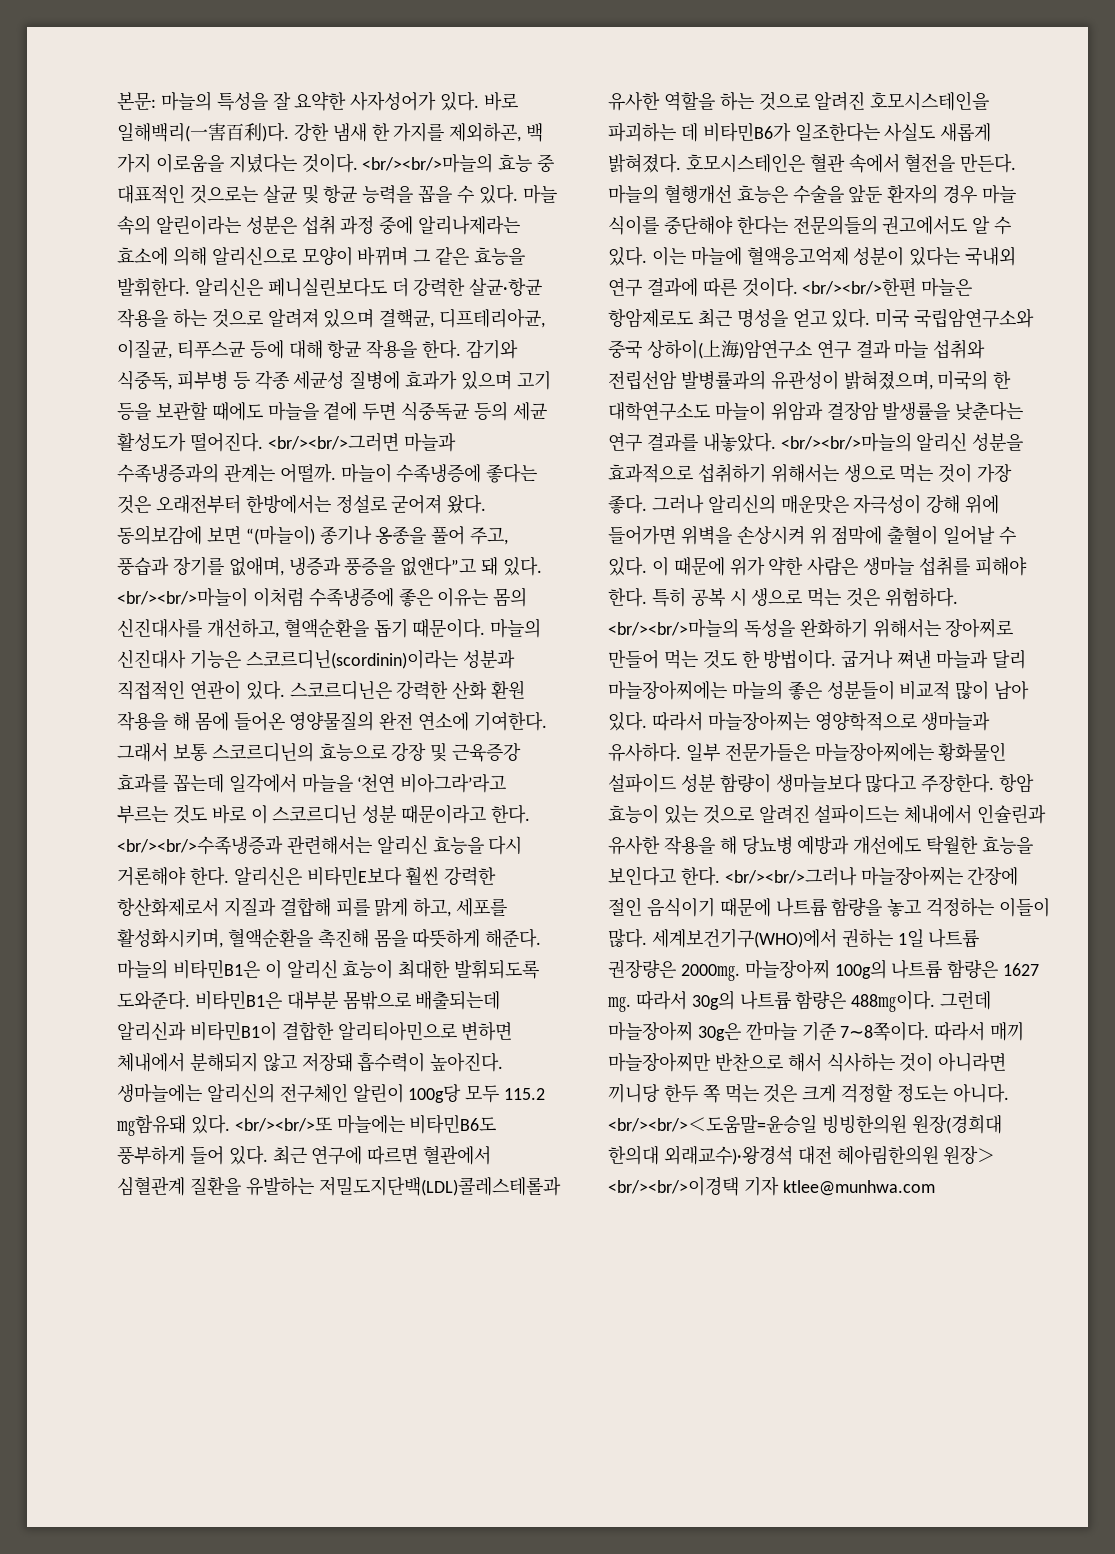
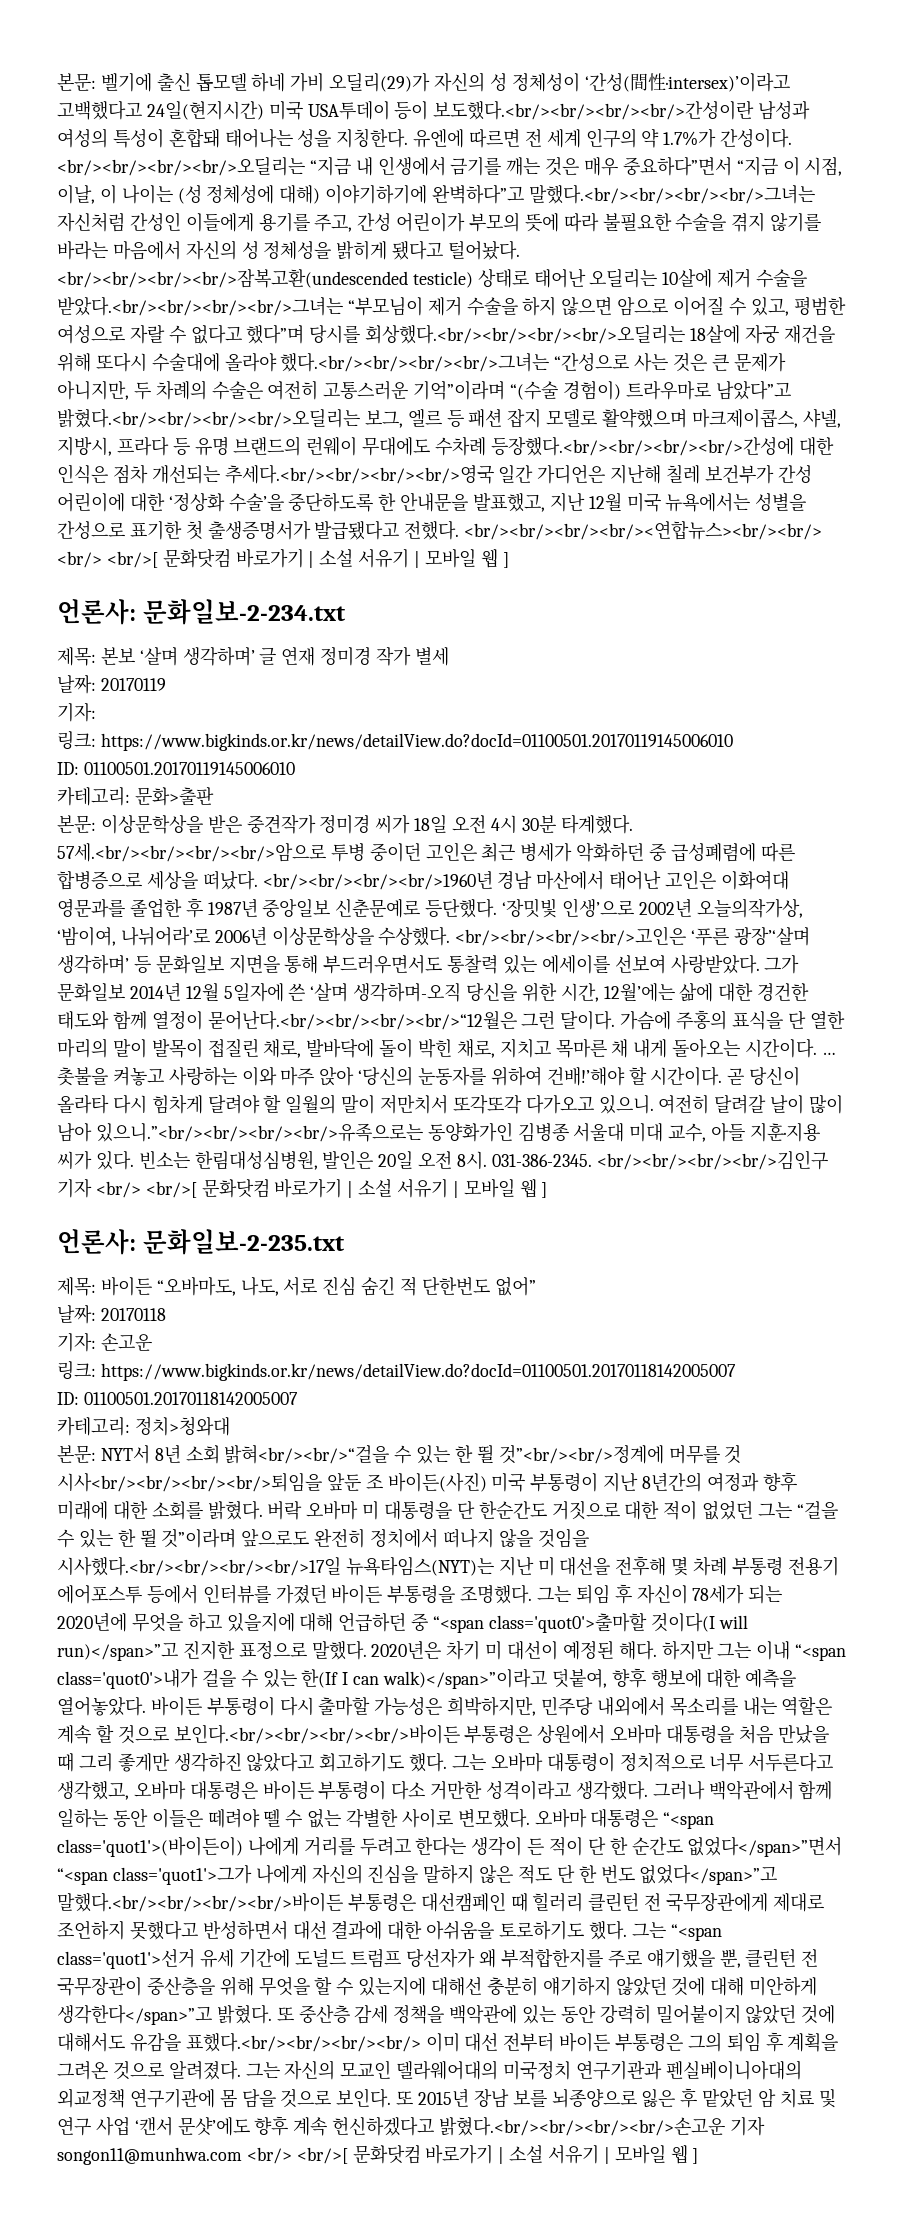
- 본문: 마늘의 특성을 잘 요약한 사자성어가 있다. 바로 일해백리(一害百利)다. 강한 냄새 한 가지를 제외하곤, 백 가지 이로움을 지녔다는 것이다. <br/><br/>마늘의 효능 중 대표적인 것으로는 살균 및 항균 능력을 꼽을 수 있다. 마늘 속의 알린이라는 성분은 섭취 과정 중에 알리나제라는 효소에 의해 알리신으로 모양이 바뀌며 그 같은 효능을 발휘한다. 알리신은 페니실린보다도 더 강력한 살균·항균 작용을 하는 것으로 알려져 있으며 결핵균, 디프테리아균, 이질균, 티푸스균 등에 대해 항균 작용을 한다. 감기와 식중독, 피부병 등 각종 세균성 질병에 효과가 있으며 고기 등을 보관할 때에도 마늘을 곁에 두면 식중독균 등의 세균 활성도가 떨어진다. <br/><br/>그러면 마늘과 수족냉증과의 관계는 어떨까. 마늘이 수족냉증에 좋다는 것은 오래전부터 한방에서는 정설로 굳어져 왔다. 동의보감에 보면 “(마늘이) 종기나 옹종을 풀어 주고, 풍습과 장기를 없애며, 냉증과 풍증을 없앤다”고 돼 있다. <br/><br/>마늘이 이처럼 수족냉증에 좋은 이유는 몸의 신진대사를 개선하고, 혈액순환을 돕기 때문이다. 마늘의 신진대사 기능은 스코르디닌(scordinin)이라는 성분과 직접적인 연관이 있다. 스코르디닌은 강력한 산화 환원 작용을 해 몸에 들어온 영양물질의 완전 연소에 기여한다. 그래서 보통 스코르디닌의 효능으로 강장 및 근육증강 효과를 꼽는데 일각에서 마늘을 ‘천연 비아그라’라고 부르는 것도 바로 이 스코르디닌 성분 때문이라고 한다. <br/><br/>수족냉증과 관련해서는 알리신 효능을 다시 거론해야 한다. 알리신은 비타민E보다 훨씬 강력한 항산화제로서 지질과 결합해 피를 맑게 하고, 세포를 활성화시키며, 혈액순환을 촉진해 몸을 따뜻하게 해준다. 마늘의 비타민B1은 이 알리신 효능이 최대한 발휘되도록 도와준다. 비타민B1은 대부분 몸밖으로 배출되는데 알리신과 비타민B1이 결합한 알리티아민으로 변하면 체내에서 분해되지 않고 저장돼 흡수력이 높아진다. 생마늘에는 알리신의 전구체인 알린이 100g당 모두 115.2㎎함유돼 있다. <br/><br/>또 마늘에는 비타민B6도 풍부하게 들어 있다. 최근 연구에 따르면 혈관에서 심혈관계 질환을 유발하는 저밀도지단백(LDL)콜레스테롤과 유사한 역할을 하는 것으로 알려진 호모시스테인을 파괴하는 데 비타민B6가 일조한다는 사실도 새롭게 밝혀졌다. 호모시스테인은 혈관 속에서 혈전을 만든다. 마늘의 혈행개선 효능은 수술을 앞둔 환자의 경우 마늘 식이를 중단해야 한다는 전문의들의 권고에서도 알 수 있다. 이는 마늘에 혈액응고억제 성분이 있다는 국내외 연구 결과에 따른 것이다. <br/><br/>한편 마늘은 항암제로도 최근 명성을 얻고 있다. 미국 국립암연구소와 중국 상하이(上海)암연구소 연구 결과 마늘 섭취와 전립선암 발병률과의 유관성이 밝혀졌으며, 미국의 한 대학연구소도 마늘이 위암과 결장암 발생률을 낮춘다는 연구 결과를 내놓았다. <br/><br/>마늘의 알리신 성분을 효과적으로 섭취하기 위해서는 생으로 먹는 것이 가장 좋다. 그러나 알리신의 매운맛은 자극성이 강해 위에 들어가면 위벽을 손상시켜 위 점막에 출혈이 일어날 수 있다. 이 때문에 위가 약한 사람은 생마늘 섭취를 피해야 한다. 특히 공복 시 생으로 먹는 것은 위험하다. <br/><br/>마늘의 독성을 완화하기 위해서는 장아찌로 만들어 먹는 것도 한 방법이다. 굽거나 쪄낸 마늘과 달리 마늘장아찌에는 마늘의 좋은 성분들이 비교적 많이 남아 있다. 따라서 마늘장아찌는 영양학적으로 생마늘과 유사하다. 일부 전문가들은 마늘장아찌에는 황화물인 설파이드 성분 함량이 생마늘보다 많다고 주장한다. 항암 효능이 있는 것으로 알려진 설파이드는 체내에서 인슐린과 유사한 작용을 해 당뇨병 예방과 개선에도 탁월한 효능을 보인다고 한다. <br/><br/>그러나 마늘장아찌는 간장에 절인 음식이기 때문에 나트륨 함량을 놓고 걱정하는 이들이 많다. 세계보건기구(WHO)에서 권하는 1일 나트륨 권장량은 2000㎎. 마늘장아찌 100g의 나트륨 함량은 1627㎎. 따라서 30g의 나트륨 함량은 488㎎이다. 그런데 마늘장아찌 30g은 깐마늘 기준 7∼8쪽이다. 따라서 매끼 마늘장아찌만 반찬으로 해서 식사하는 것이 아니라면 끼니당 한두 쪽 먹는 것은 크게 걱정할 정도는 아니다. <br/><br/>＜도움말=윤승일 빙빙한의원 원장(경희대 한의대 외래교수)·왕경석 대전 헤아림한의원 원장＞<br/><br/>이경택 기자 ktlee@munhwa.com
+ 본문: 벨기에 출신 톱모델 하네 가비 오딜리(29)가 자신의 성 정체성이 ‘간성(間性·intersex)’이라고 고백했다고 24일(현지시간) 미국 USA투데이 등이 보도했다.<br/><br/><br/><br/>간성이란 남성과 여성의 특성이 혼합돼 태어나는 성을 지칭한다. 유엔에 따르면 전 세계 인구의 약 1.7%가 간성이다. <br/><br/><br/><br/>오딜리는 “지금 내 인생에서 금기를 깨는 것은 매우 중요하다”면서 “지금 이 시점, 이날, 이 나이는 (성 정체성에 대해) 이야기하기에 완벽하다”고 말했다.<br/><br/><br/><br/>그녀는 자신처럼 간성인 이들에게 용기를 주고, 간성 어린이가 부모의 뜻에 따라 불필요한 수술을 겪지 않기를 바라는 마음에서 자신의 성 정체성을 밝히게 됐다고 털어놨다. <br/><br/><br/><br/>잠복고환(undescended testicle) 상태로 태어난 오딜리는 10살에 제거 수술을 받았다.<br/><br/><br/><br/>그녀는 “부모님이 제거 수술을 하지 않으면 암으로 이어질 수 있고, 평범한 여성으로 자랄 수 없다고 했다”며 당시를 회상했다.<br/><br/><br/><br/>오딜리는 18살에 자궁 재건을 위해 또다시 수술대에 올라야 했다.<br/><br/><br/><br/>그녀는 “간성으로 사는 것은 큰 문제가 아니지만, 두 차례의 수술은 여전히 고통스러운 기억”이라며 “(수술 경험이) 트라우마로 남았다”고 밝혔다.<br/><br/><br/><br/>오딜리는 보그, 엘르 등 패션 잡지 모델로 활약했으며 마크제이콥스, 샤넬, 지방시, 프라다 등 유명 브랜드의 런웨이 무대에도 수차례 등장했다.<br/><br/><br/><br/>간성에 대한 인식은 점차 개선되는 추세다.<br/><br/><br/><br/>영국 일간 가디언은 지난해 칠레 보건부가 간성 어린이에 대한 ‘정상화 수술’을 중단하도록 한 안내문을 발표했고, 지난 12월 미국 뉴욕에서는 성별을 간성으로 표기한 첫 출생증명서가 발급됐다고 전했다. <br/><br/><br/><br/><연합뉴스><br/><br/> <br/> <br/>[ 문화닷컴 바로가기 | 소설 서유기 | 모바일 웹 ]
+ 언론사: 문화일보-2-234.txt
+ 제목: 본보 ‘살며 생각하며’ 글 연재 정미경 작가 별세
+ 날짜: 20170119
+ 기자:
+ 링크: https://www.bigkinds.or.kr/news/detailView.do?docId=01100501.20170119145006010
+ ID: 01100501.20170119145006010
+ 카테고리: 문화>출판
+ 본문: 이상문학상을 받은 중견작가 정미경 씨가 18일 오전 4시 30분 타계했다. 57세.<br/><br/><br/><br/>암으로 투병 중이던 고인은 최근 병세가 악화하던 중 급성폐렴에 따른 합병증으로 세상을 떠났다. <br/><br/><br/><br/>1960년 경남 마산에서 태어난 고인은 이화여대 영문과를 졸업한 후 1987년 중앙일보 신춘문예로 등단했다. ‘장밋빛 인생’으로 2002년 오늘의작가상, ‘밤이여, 나뉘어라’로 2006년 이상문학상을 수상했다. <br/><br/><br/><br/>고인은 ‘푸른 광장’‘살며 생각하며’ 등 문화일보 지면을 통해 부드러우면서도 통찰력 있는 에세이를 선보여 사랑받았다. 그가 문화일보 2014년 12월 5일자에 쓴 ‘살며 생각하며-오직 당신을 위한 시간, 12월’에는 삶에 대한 경건한 태도와 함께 열정이 묻어난다.<br/><br/><br/><br/>“12월은 그런 달이다. 가슴에 주홍의 표식을 단 열한 마리의 말이 발목이 접질린 채로, 발바닥에 돌이 박힌 채로, 지치고 목마른 채 내게 돌아오는 시간이다. … 촛불을 켜놓고 사랑하는 이와 마주 앉아 ‘당신의 눈동자를 위하여 건배!’해야 할 시간이다. 곧 당신이 올라타 다시 힘차게 달려야 할 일월의 말이 저만치서 또각또각 다가오고 있으니. 여전히 달려갈 날이 많이 남아 있으니.”<br/><br/><br/><br/>유족으로는 동양화가인 김병종 서울대 미대 교수, 아들 지훈·지용 씨가 있다. 빈소는 한림대성심병원, 발인은 20일 오전 8시. 031-386-2345. <br/><br/><br/><br/>김인구 기자 <br/> <br/>[ 문화닷컴 바로가기 | 소설 서유기 | 모바일 웹 ]
+ 언론사: 문화일보-2-235.txt
+ 제목: 바이든 “오바마도, 나도, 서로 진심 숨긴 적 단한번도 없어”
+ 날짜: 20170118
+ 기자: 손고운
+ 링크: https://www.bigkinds.or.kr/news/detailView.do?docId=01100501.20170118142005007
+ ID: 01100501.20170118142005007
+ 카테고리: 정치>청와대
+ 본문: NYT서 8년 소회 밝혀<br/><br/>“걸을 수 있는 한 뛸 것”<br/><br/>정계에 머무를 것 시사<br/><br/><br/><br/>퇴임을 앞둔 조 바이든(사진) 미국 부통령이 지난 8년간의 여정과 향후 미래에 대한 소회를 밝혔다. 버락 오바마 미 대통령을 단 한순간도 거짓으로 대한 적이 없었던 그는 “걸을 수 있는 한 뛸 것”이라며 앞으로도 완전히 정치에서 떠나지 않을 것임을 시사했다.<br/><br/><br/><br/>17일 뉴욕타임스(NYT)는 지난 미 대선을 전후해 몇 차례 부통령 전용기 에어포스투 등에서 인터뷰를 가졌던 바이든 부통령을 조명했다. 그는 퇴임 후 자신이 78세가 되는 2020년에 무엇을 하고 있을지에 대해 언급하던 중 “<span class='quot0'>출마할 것이다(I will run)</span>”고 진지한 표정으로 말했다. 2020년은 차기 미 대선이 예정된 해다. 하지만 그는 이내 “<span class='quot0'>내가 걸을 수 있는 한(If I can walk)</span>”이라고 덧붙여, 향후 행보에 대한 예측을 열어놓았다. 바이든 부통령이 다시 출마할 가능성은 희박하지만, 민주당 내외에서 목소리를 내는 역할은 계속 할 것으로 보인다.<br/><br/><br/><br/>바이든 부통령은 상원에서 오바마 대통령을 처음 만났을 때 그리 좋게만 생각하진 않았다고 회고하기도 했다. 그는 오바마 대통령이 정치적으로 너무 서두른다고 생각했고, 오바마 대통령은 바이든 부통령이 다소 거만한 성격이라고 생각했다. 그러나 백악관에서 함께 일하는 동안 이들은 떼려야 뗄 수 없는 각별한 사이로 변모했다. 오바마 대통령은 “<span class='quot1'>(바이든이) 나에게 거리를 두려고 한다는 생각이 든 적이 단 한 순간도 없었다</span>”면서 “<span class='quot1'>그가 나에게 자신의 진심을 말하지 않은 적도 단 한 번도 없었다</span>”고 말했다.<br/><br/><br/><br/>바이든 부통령은 대선캠페인 때 힐러리 클린턴 전 국무장관에게 제대로 조언하지 못했다고 반성하면서 대선 결과에 대한 아쉬움을 토로하기도 했다. 그는 “<span class='quot1'>선거 유세 기간에 도널드 트럼프 당선자가 왜 부적합한지를 주로 얘기했을 뿐, 클린턴 전 국무장관이 중산층을 위해 무엇을 할 수 있는지에 대해선 충분히 얘기하지 않았던 것에 대해 미안하게 생각한다</span>”고 밝혔다. 또 중산층 감세 정책을 백악관에 있는 동안 강력히 밀어붙이지 않았던 것에 대해서도 유감을 표했다.<br/><br/><br/><br/> 이미 대선 전부터 바이든 부통령은 그의 퇴임 후 계획을 그려온 것으로 알려졌다. 그는 자신의 모교인 델라웨어대의 미국정치 연구기관과 펜실베이니아대의 외교정책 연구기관에 몸 담을 것으로 보인다. 또 2015년 장남 보를 뇌종양으로 잃은 후 맡았던 암 치료 및 연구 사업 ‘캔서 문샷’에도 향후 계속 헌신하겠다고 밝혔다.<br/><br/><br/><br/>손고운 기자 songon11@munhwa.com <br/> <br/>[ 문화닷컴 바로가기 | 소설 서유기 | 모바일 웹 ]

